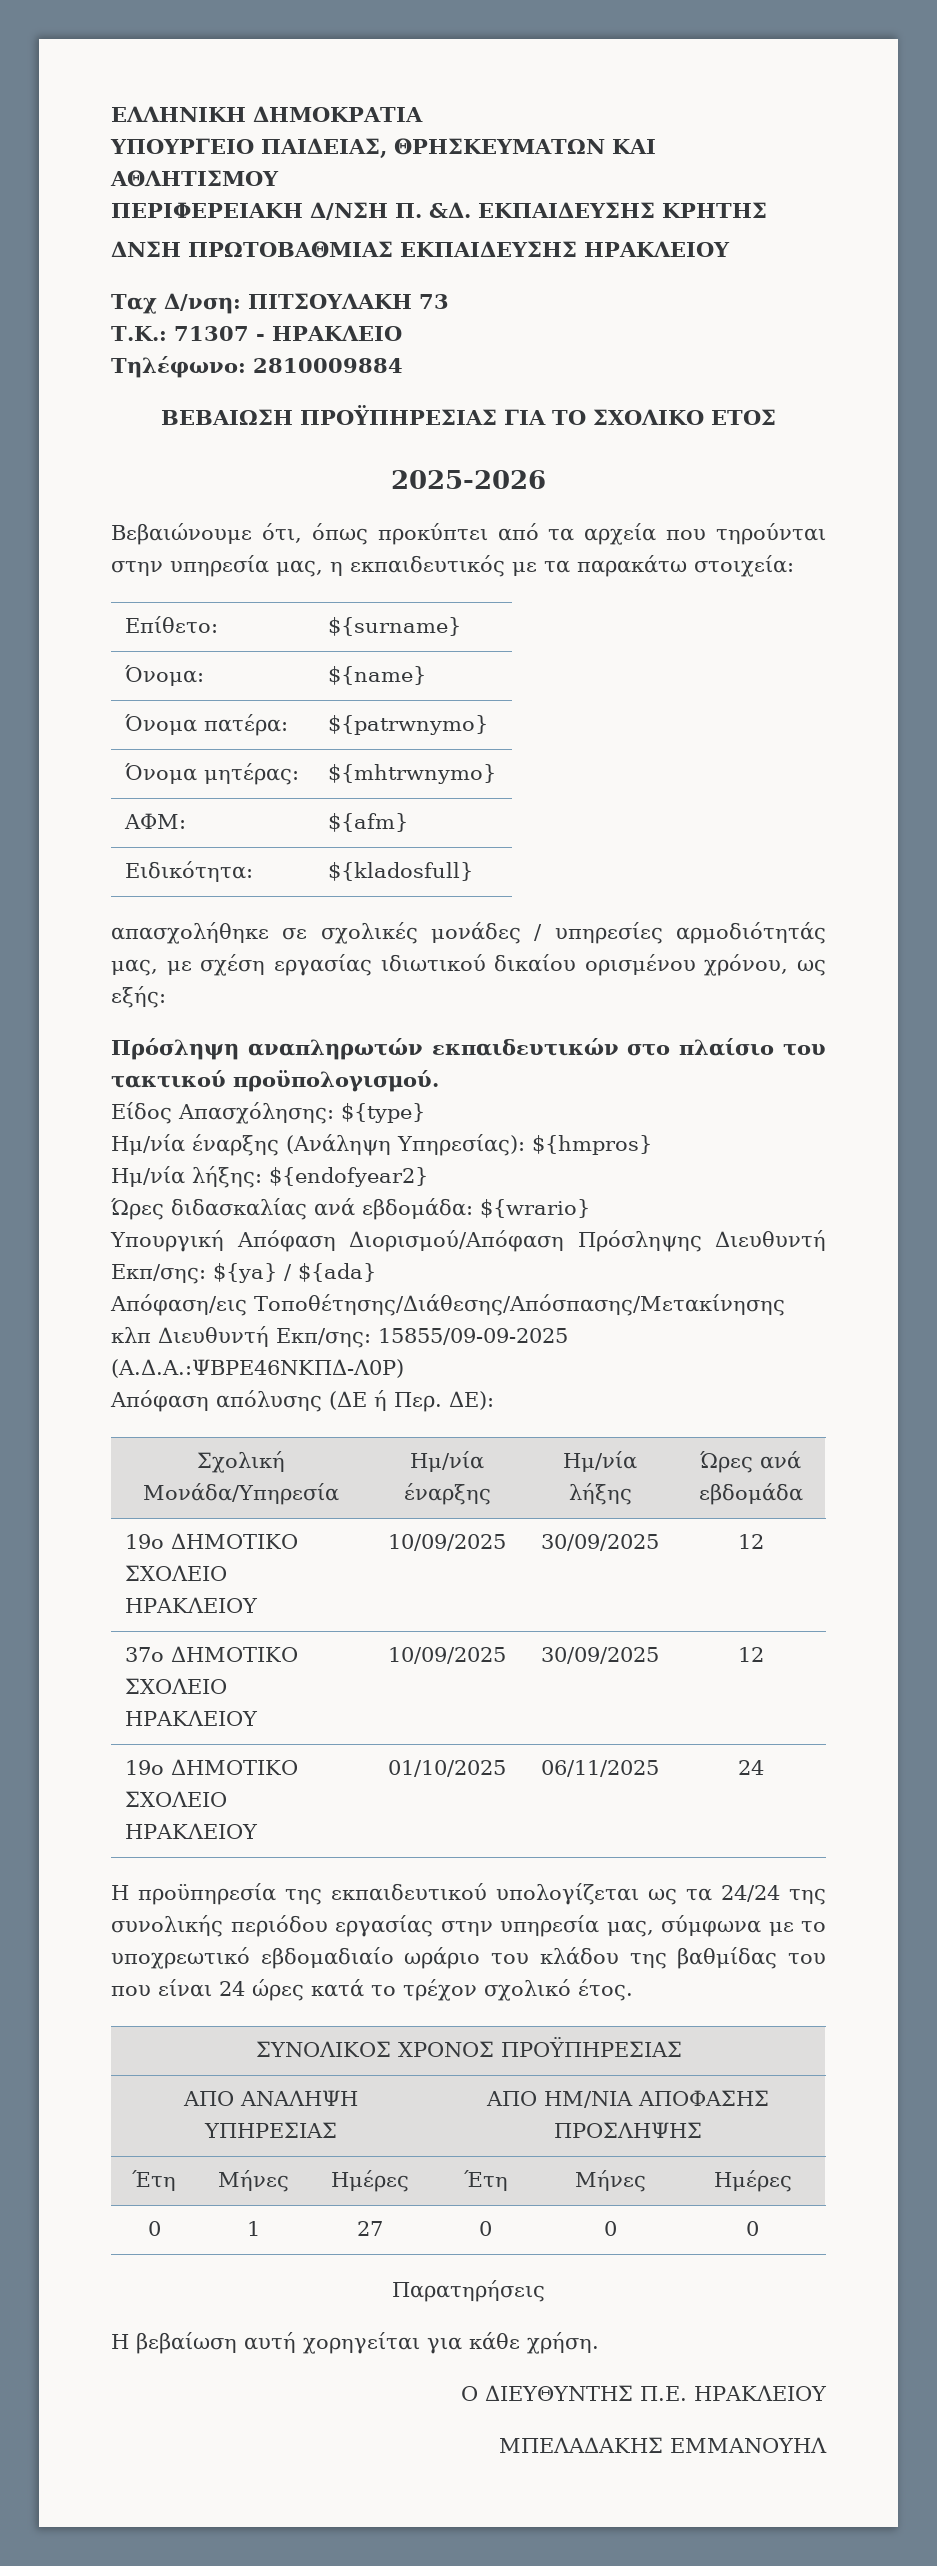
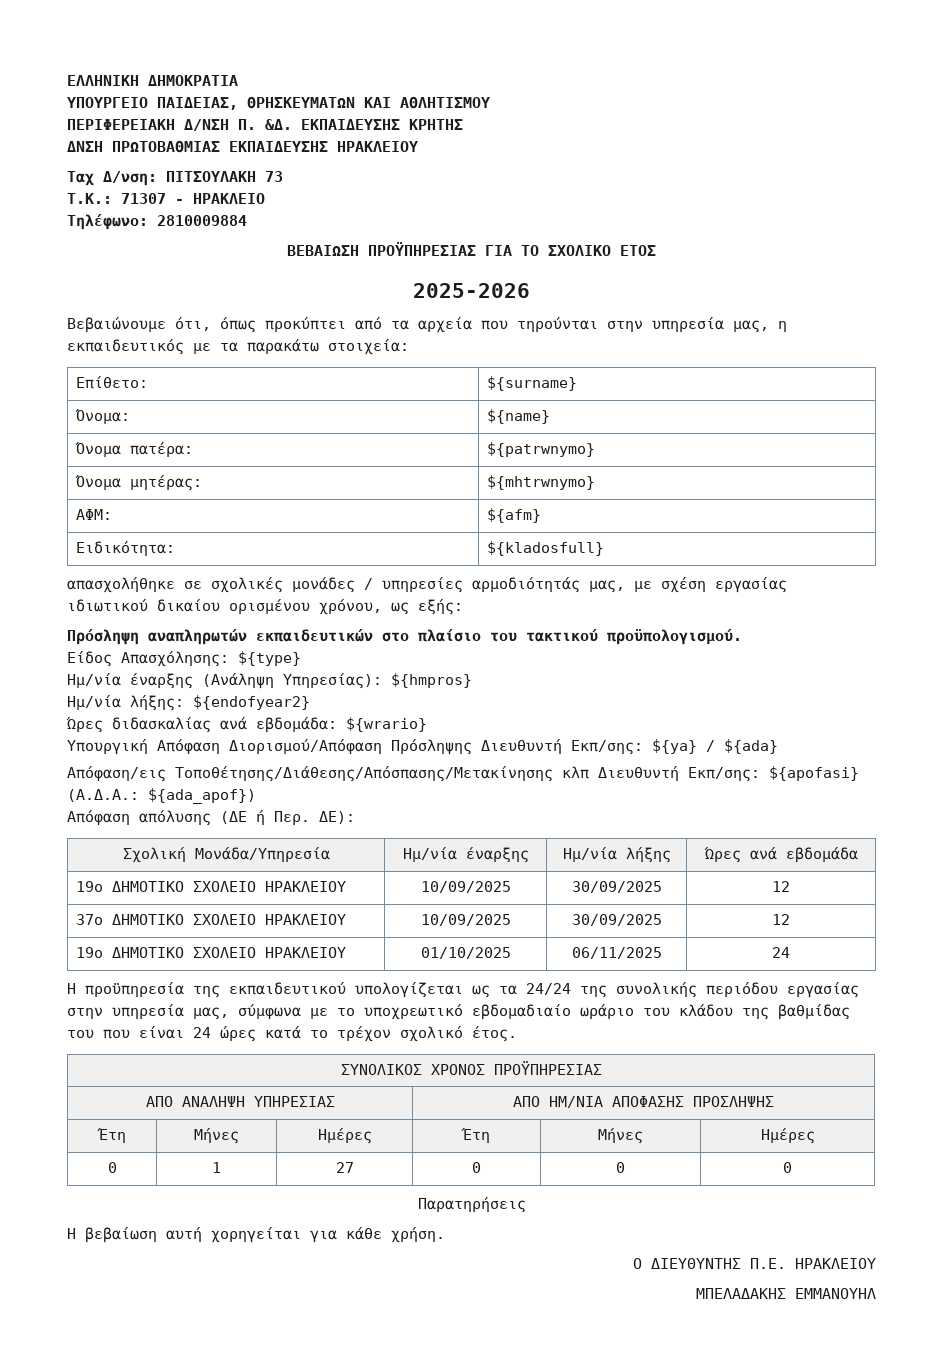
- Απόφαση/εις Τοποθέτησης/Διάθεσης/Απόσπασης/Μετακίνησης κλπ Διευθυντή Εκπ/σης: 15855/09-09-2025 (Α.Δ.Α.:ΨΒΡΕ46ΝΚΠΔ-Λ0Ρ)
+ Απόφαση/εις Τοποθέτησης/Διάθεσης/Απόσπασης/Μετακίνησης κλπ Διευθυντή Εκπ/σης: ${apofasi} (Α.Δ.Α.: ${ada_apof})

